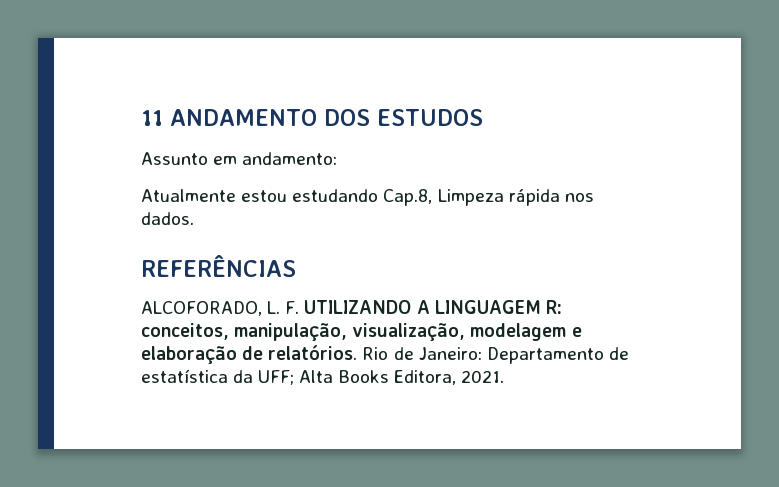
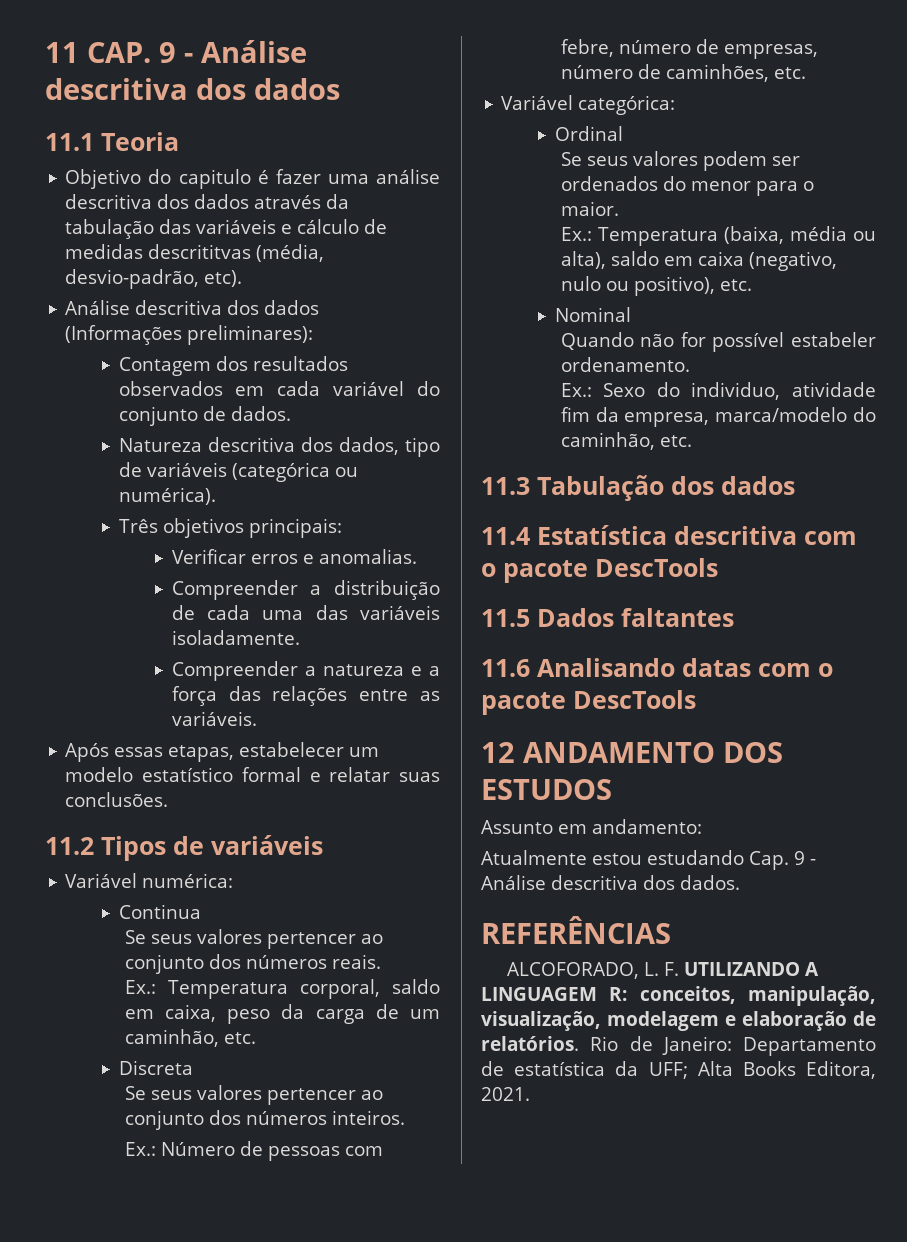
- 11 ANDAMENTO DOS ESTUDOS
+ 11 CAP. 9 - Análise descritiva dos dados
+ 11.1 Teoria
+ Objetivo do capitulo é fazer uma análise descritiva dos dados através da tabulação das variáveis e cálculo de medidas descrititvas (média, desvio-padrão, etc).
+ Análise descritiva dos dados (Informações preliminares):
+ Contagem dos resultados observados em cada variável do conjunto de dados.
+ Natureza descritiva dos dados, tipo de variáveis (categórica ou numérica).
+ Três objetivos principais:
+ Verificar erros e anomalias.
+ Compreender a distribuição de cada uma das variáveis isoladamente.
+ Compreender a natureza e a força das relações entre as variáveis.
+ Após essas etapas, estabelecer um modelo estatístico formal e relatar suas conclusões.
+ 11.2 Tipos de variáveis
+ Variável numérica:
+ Continua
+ Se seus valores pertencer ao conjunto dos números reais.
+ Ex.: Temperatura corporal, saldo em caixa, peso da carga de um caminhão, etc.
+ Discreta
+ Se seus valores pertencer ao conjunto dos números inteiros.
+ Ex.: Número de pessoas com febre, número de empresas, número de caminhões, etc.
+ Variável categórica:
+ Ordinal
+ Se seus valores podem ser ordenados do menor para o maior.
+ Ex.: Temperatura (baixa, média ou alta), saldo em caixa (negativo, nulo ou positivo), etc.
+ Nominal
+ Quando não for possível estabeler ordenamento.
+ Ex.: Sexo do individuo, atividade fim da empresa, marca/modelo do caminhão, etc.
+ 11.3 Tabulação dos dados
+ 11.4 Estatística descritiva com o pacote DescTools
+ 11.5 Dados faltantes
+ 11.6 Analisando datas com o pacote DescTools
+ 12 ANDAMENTO DOS ESTUDOS
- Atualmente estou estudando Cap.8, Limpeza rápida nos dados.
+ Atualmente estou estudando Cap. 9 - Análise descritiva dos dados.

